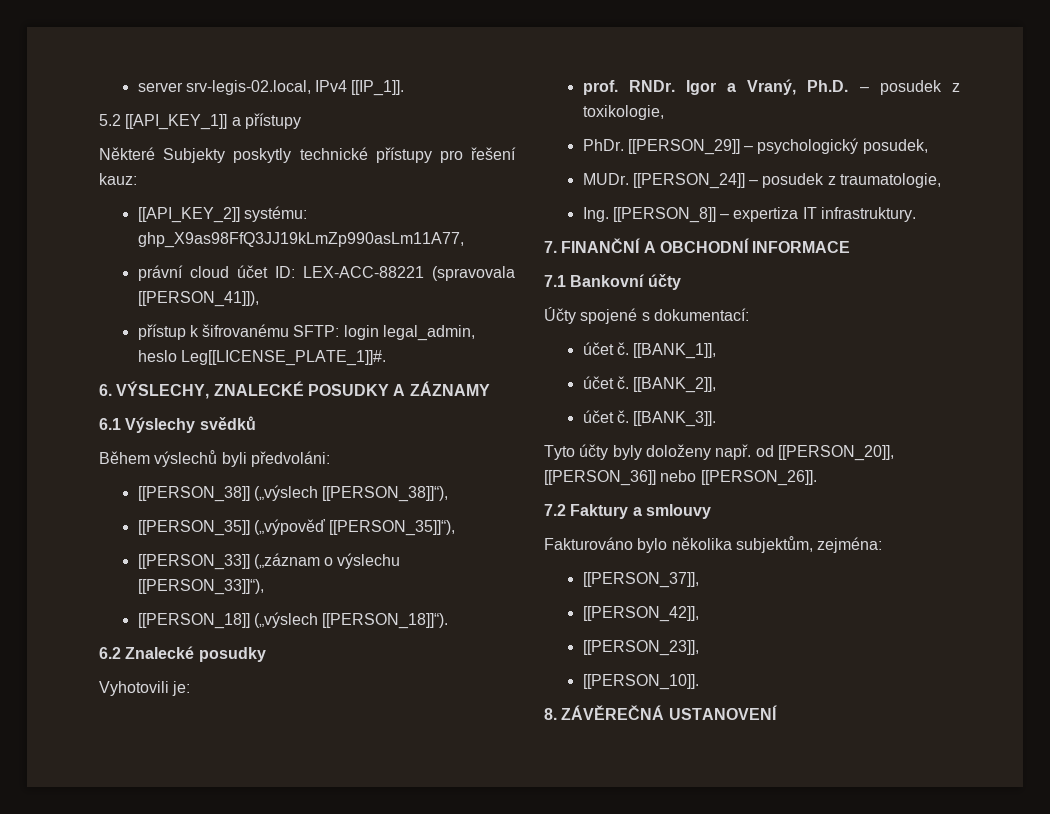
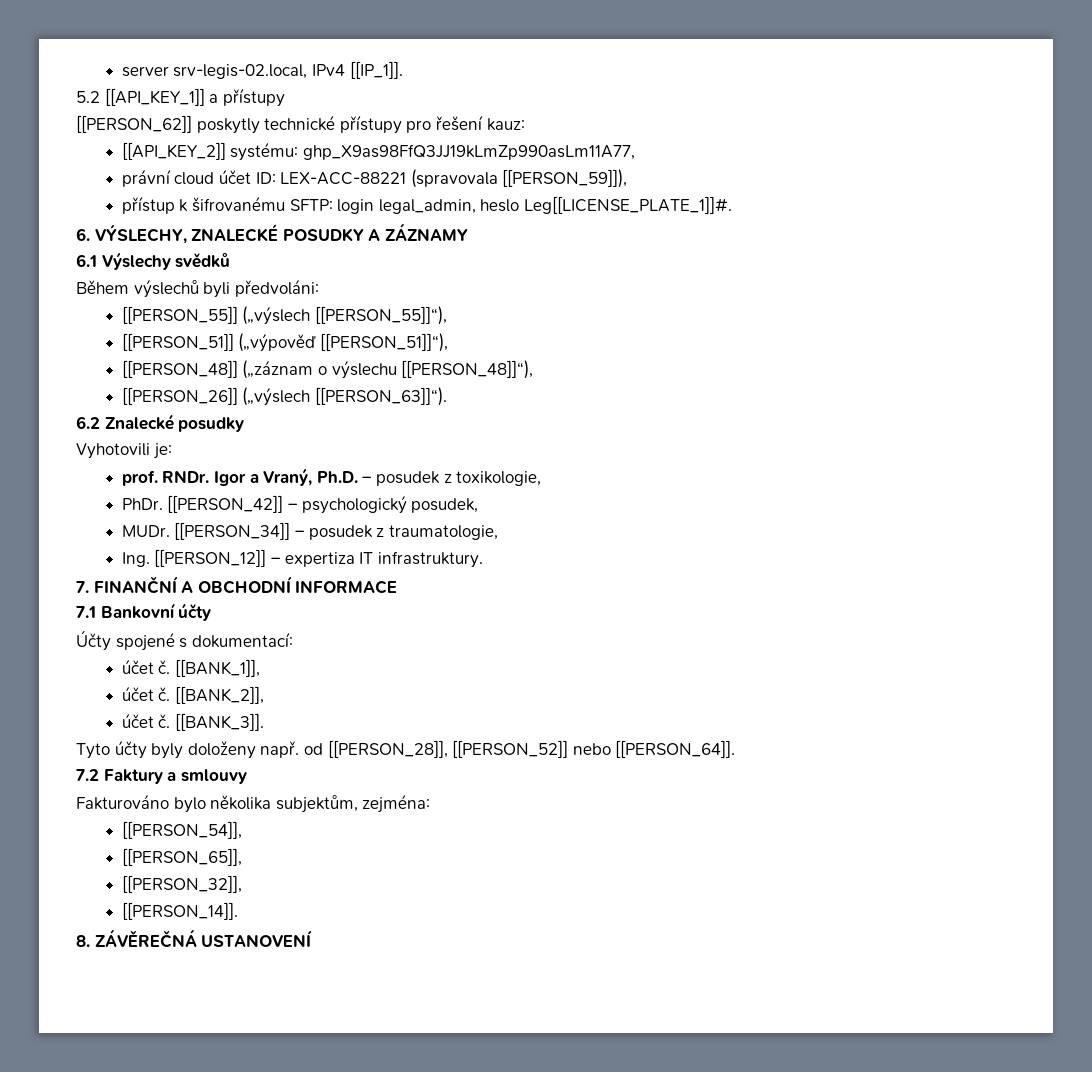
- Některé Subjekty poskytly technické přístupy pro řešení kauz:
+ [[PERSON_62]] poskytly technické přístupy pro řešení kauz:
- právní cloud účet ID: LEX-ACC-88221 (spravovala [[PERSON_41]]),
+ právní cloud účet ID: LEX-ACC-88221 (spravovala [[PERSON_59]]),
- [[PERSON_38]] („výslech [[PERSON_38]]“),
- [[PERSON_35]] („výpověď [[PERSON_35]]“),
- [[PERSON_33]] („záznam o výslechu [[PERSON_33]]“),
- [[PERSON_18]] („výslech [[PERSON_18]]“).
+ [[PERSON_55]] („výslech [[PERSON_55]]“),
+ [[PERSON_51]] („výpověď [[PERSON_51]]“),
+ [[PERSON_48]] („záznam o výslechu [[PERSON_48]]“),
+ [[PERSON_26]] („výslech [[PERSON_63]]“).
- [[PERSON_29]] – psychologický posudek,
+ [[PERSON_42]] – psychologický posudek,
- [[PERSON_24]] – posudek z traumatologie,
+ [[PERSON_34]] – posudek z traumatologie,
- Ing. [[PERSON_8]] – expertiza IT infrastruktury.
+ Ing. [[PERSON_12]] – expertiza IT infrastruktury.
- Tyto účty byly doloženy např. od [[PERSON_20]], [[PERSON_36]] nebo [[PERSON_26]].
+ Tyto účty byly doloženy např. od [[PERSON_28]], [[PERSON_52]] nebo [[PERSON_64]].
- [[PERSON_37]],
- [[PERSON_42]],
- [[PERSON_23]],
- [[PERSON_10]].
+ [[PERSON_54]],
+ [[PERSON_65]],
+ [[PERSON_32]],
+ [[PERSON_14]].

